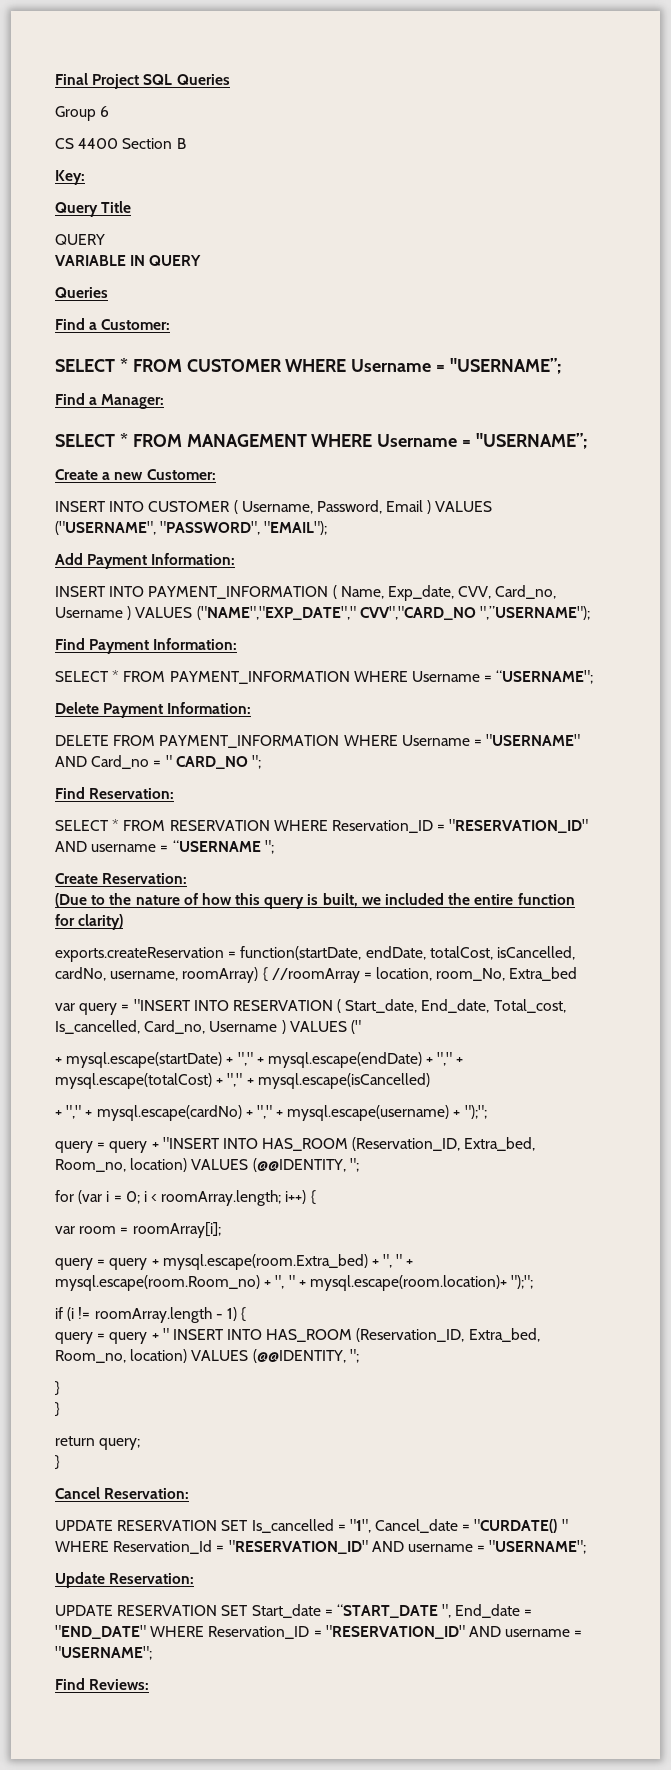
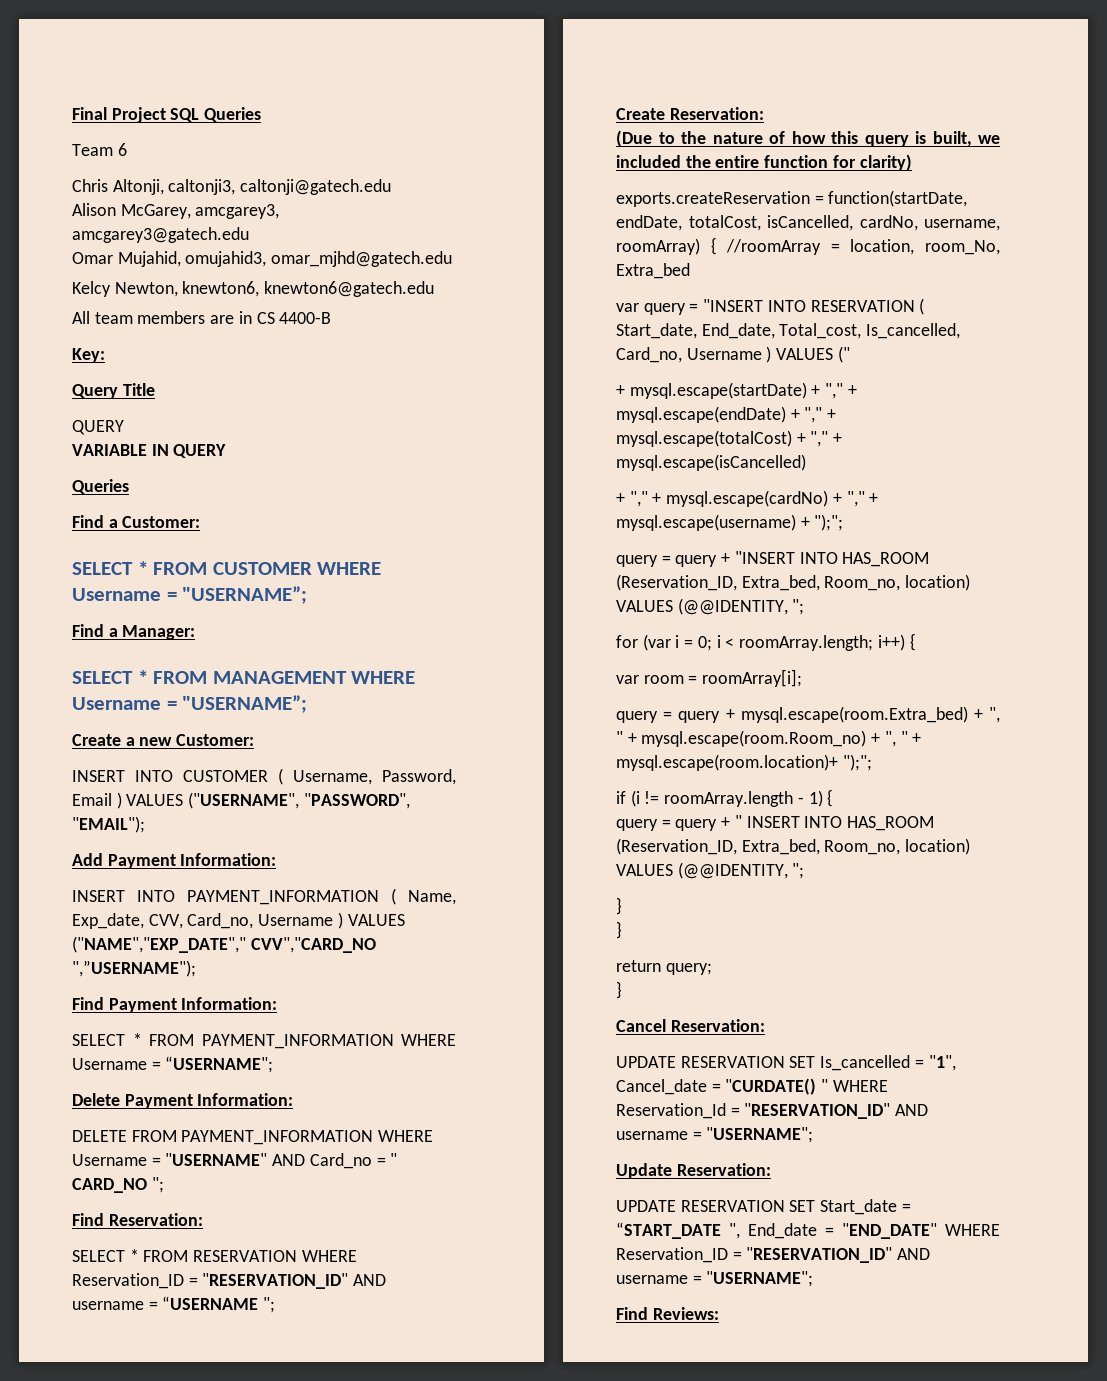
- Group 6
+ Team 6
- CS 4400 Section B
+ Chris Altonji, caltonji3, caltonji@gatech.edu
+ Alison McGarey, amcgarey3, amcgarey3@gatech.edu
+ Omar Mujahid, omujahid3, omar_mjhd@gatech.edu
+ Kelcy Newton, knewton6, knewton6@gatech.edu
+ All team members are in CS 4400-B

